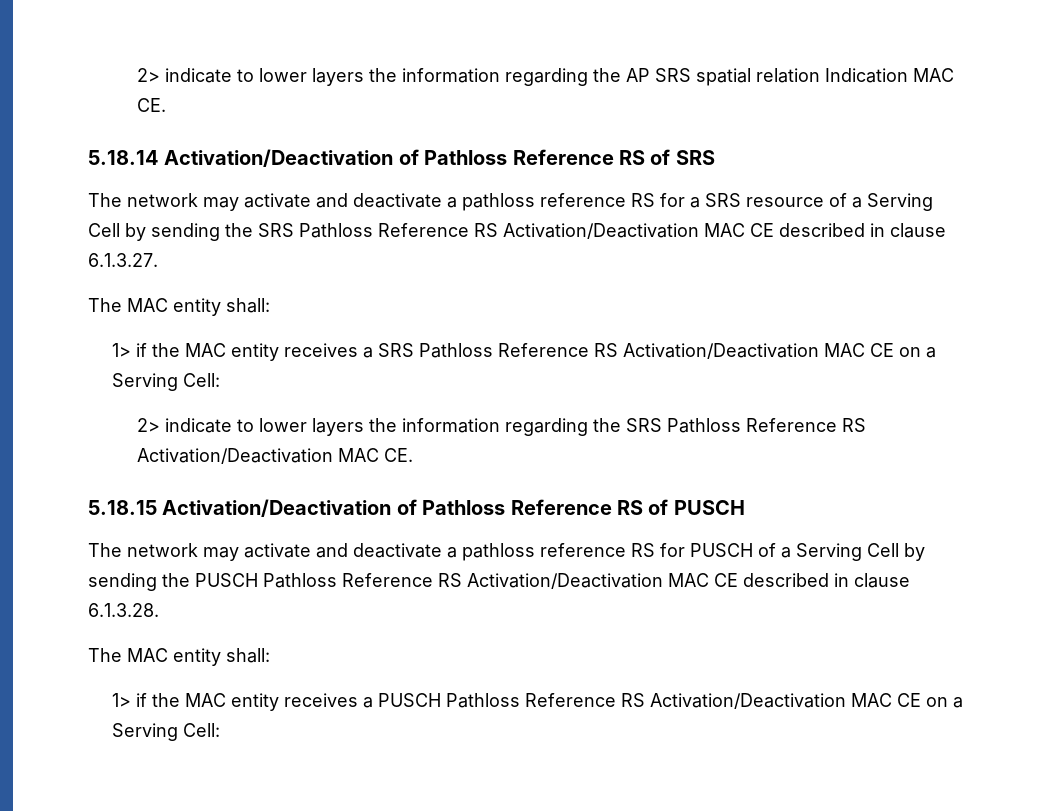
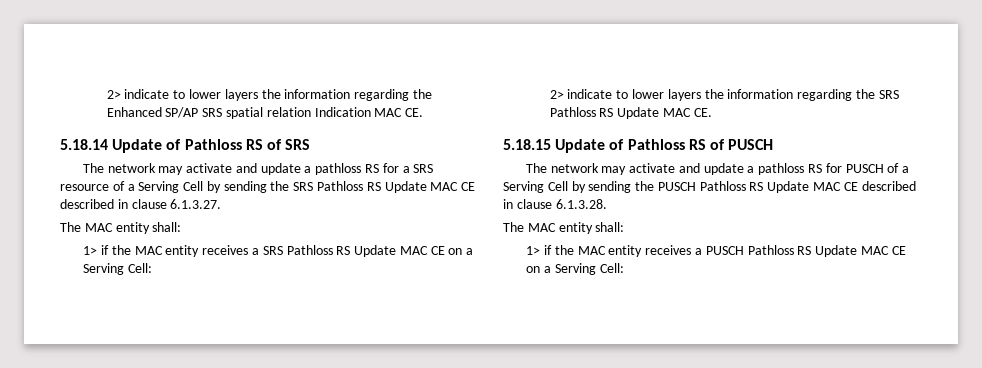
- 2> indicate to lower layers the information regarding the AP SRS spatial relation Indication MAC CE.
+ 2> indicate to lower layers the information regarding the Enhanced SP/AP SRS spatial relation Indication MAC CE.
- 5.18.14 Activation/Deactivation of Pathloss Reference RS of SRS
+ 5.18.14 Update of Pathloss RS of SRS
- The network may activate and deactivate a pathloss reference RS for a SRS resource of a Serving Cell by sending the SRS Pathloss Reference RS Activation/Deactivation MAC CE described in clause 6.1.3.27.
+ The network may activate and update a pathloss RS for a SRS resource of a Serving Cell by sending the SRS Pathloss RS Update MAC CE described in clause 6.1.3.27.
- 1> if the MAC entity receives a SRS Pathloss Reference RS Activation/Deactivation MAC CE on a Serving Cell:
+ 1> if the MAC entity receives a SRS Pathloss RS Update MAC CE on a Serving Cell:
- 2> indicate to lower layers the information regarding the SRS Pathloss Reference RS Activation/Deactivation MAC CE.
+ 2> indicate to lower layers the information regarding the SRS Pathloss RS Update MAC CE.
- 5.18.15 Activation/Deactivation of Pathloss Reference RS of PUSCH
+ 5.18.15 Update of Pathloss RS of PUSCH
- The network may activate and deactivate a pathloss reference RS for PUSCH of a Serving Cell by sending the PUSCH Pathloss Reference RS Activation/Deactivation MAC CE described in clause 6.1.3.28.
+ The network may activate and update a pathloss RS for PUSCH of a Serving Cell by sending the PUSCH Pathloss RS Update MAC CE described in clause 6.1.3.28.
- 1> if the MAC entity receives a PUSCH Pathloss Reference RS Activation/Deactivation MAC CE on a Serving Cell:
+ 1> if the MAC entity receives a PUSCH Pathloss RS Update MAC CE on a Serving Cell:

